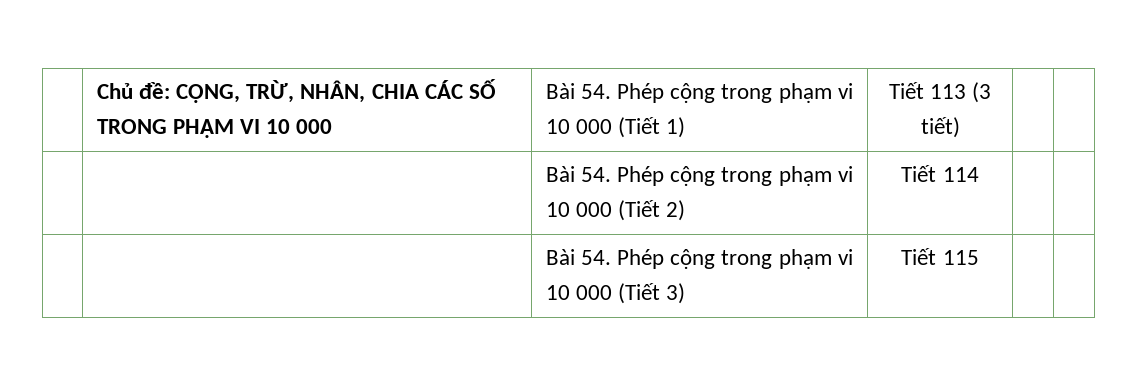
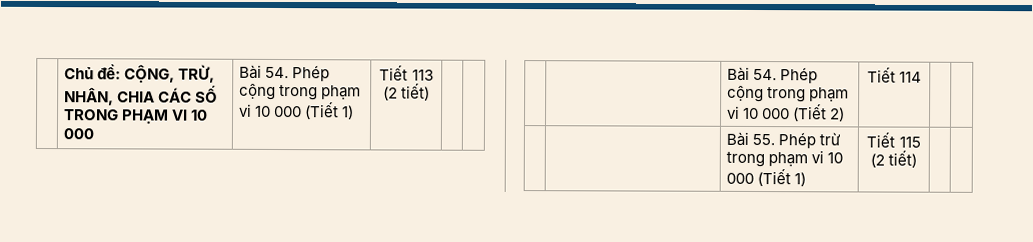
- | Chủ đề: CỘNG, TRỪ, NHÂN, CHIA CÁC SỐ TRONG PHẠM VI 10 000 | Bài 54. Phép cộng trong phạm vi 10 000 (Tiết 1) | Tiết 113 (3 tiết) | |
+ | Chủ đề: CỘNG, TRỪ, NHÂN, CHIA CÁC SỐ TRONG PHẠM VI 10 000 | Bài 54. Phép cộng trong phạm vi 10 000 (Tiết 1) | Tiết 113 (2 tiết) | |
- | | Bài 54. Phép cộng trong phạm vi 10 000 (Tiết 3) | Tiết 115 | |
+ | | Bài 55. Phép trừ trong phạm vi 10 000 (Tiết 1) | Tiết 115 (2 tiết) | |

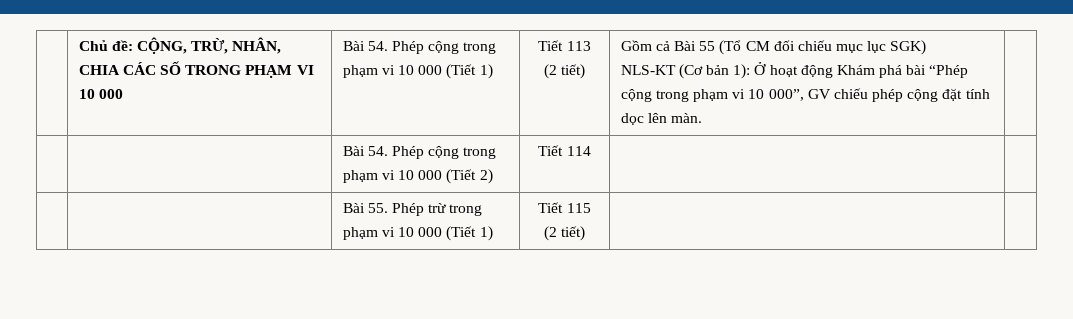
+ Gồm cả Bài 55 (Tổ CM đối chiếu mục lục SGK)
+ NLS-KT (Cơ bản 1): Ở hoạt động Khám phá bài “Phép cộng trong phạm vi 10 000”, GV chiếu phép cộng đặt tính dọc lên màn.

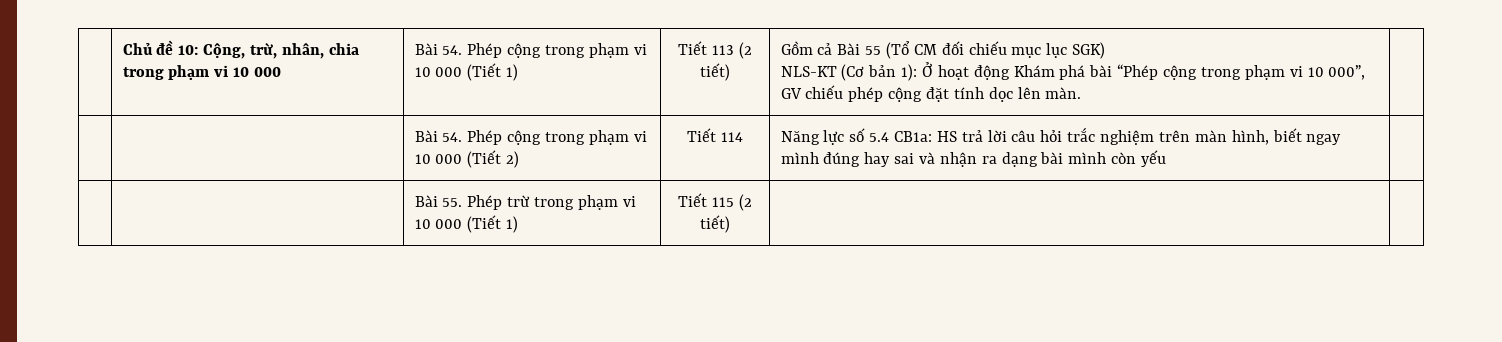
- Chủ đề: CỘNG, TRỪ, NHÂN, CHIA CÁC SỐ TRONG PHẠM VI 10 000
+ Chủ đề 10: Cộng, trừ, nhân, chia trong phạm vi 10 000
+ Năng lực số 5.4 CB1a: HS trả lời câu hỏi trắc nghiệm trên màn hình, biết ngay mình đúng hay sai và nhận ra dạng bài mình còn yếu

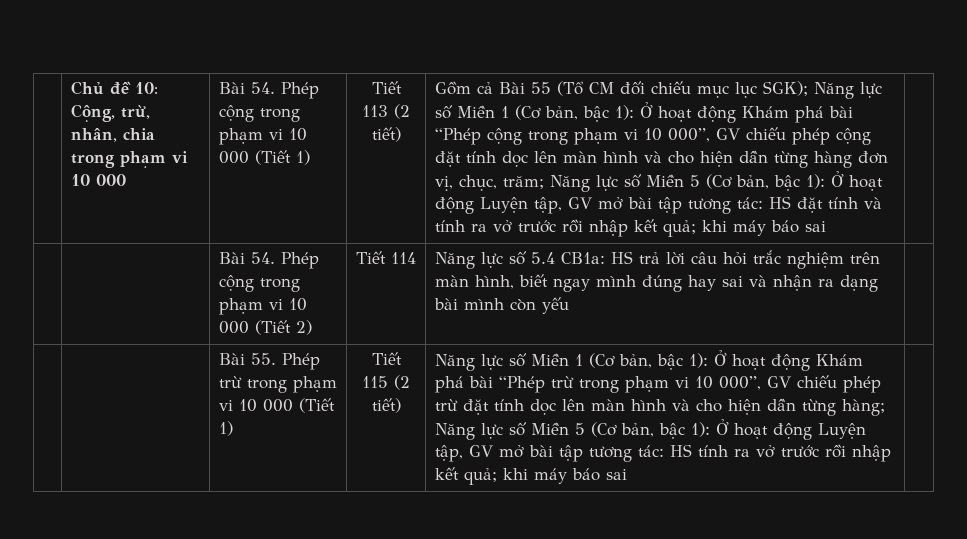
- Gồm cả Bài 55 (Tổ CM đối chiếu mục lục SGK)
- NLS-KT (Cơ bản 1): Ở hoạt động Khám phá bài “Phép cộng trong phạm vi 10 000”, GV chiếu phép cộng đặt tính dọc lên màn.
+ Gồm cả Bài 55 (Tổ CM đối chiếu mục lục SGK); Năng lực số Miền 1 (Cơ bản, bậc 1): Ở hoạt động Khám phá bài “Phép cộng trong phạm vi 10 000”, GV chiếu phép cộng đặt tính dọc lên màn hình và cho hiện dần từng hàng đơn vị, chục, trăm; Năng lực số Miền 5 (Cơ bản, bậc 1): Ở hoạt động Luyện tập, GV mở bài tập tương tác: HS đặt tính và tính ra vở trước rồi nhập kết quả; khi máy báo sai
+ Năng lực số Miền 1 (Cơ bản, bậc 1): Ở hoạt động Khám phá bài “Phép trừ trong phạm vi 10 000”, GV chiếu phép trừ đặt tính dọc lên màn hình và cho hiện dần từng hàng; Năng lực số Miền 5 (Cơ bản, bậc 1): Ở hoạt động Luyện tập, GV mở bài tập tương tác: HS tính ra vở trước rồi nhập kết quả; khi máy báo sai

